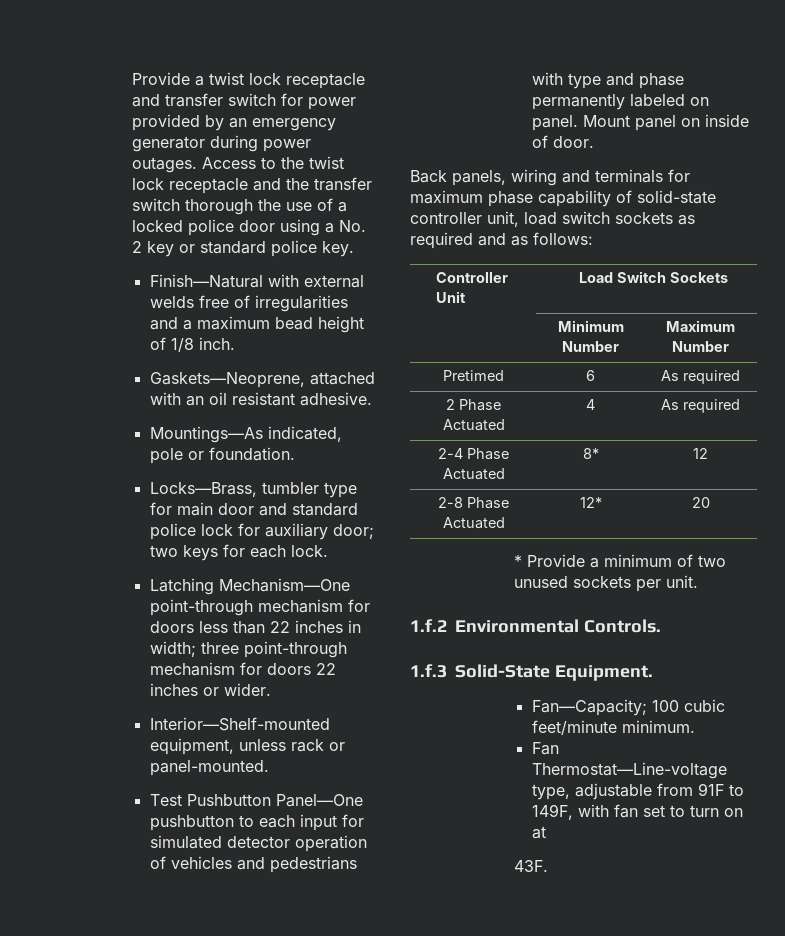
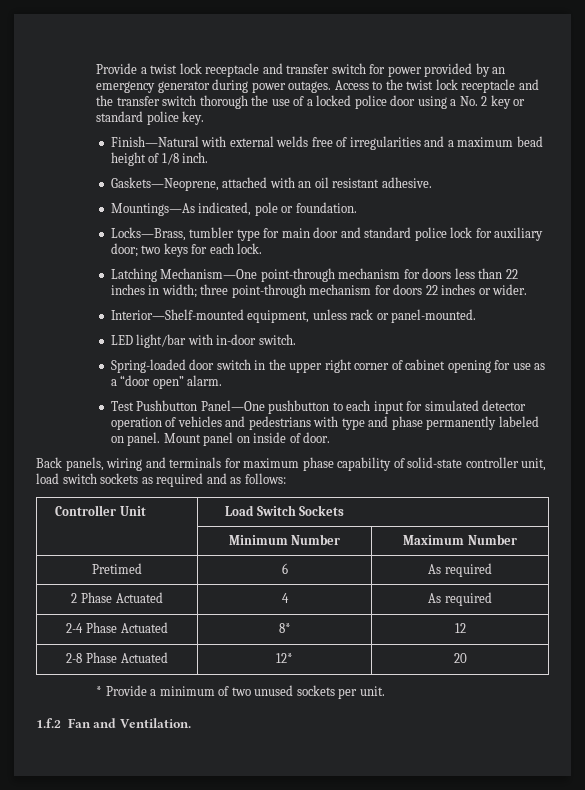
+ LED light/bar with in-door switch.
+ Spring-loaded door switch in the upper right corner of cabinet opening for use as a “door open” alarm.
- 1.f.2 Environmental Controls.
- 1.f.3 Solid-State Equipment.
- Fan—Capacity; 100 cubic feet/minute minimum.
- Fan Thermostat—Line-voltage type, adjustable from 91F to 149F, with fan set to turn on at
- 43F.
+ 1.f.2 Fan and Ventilation.

